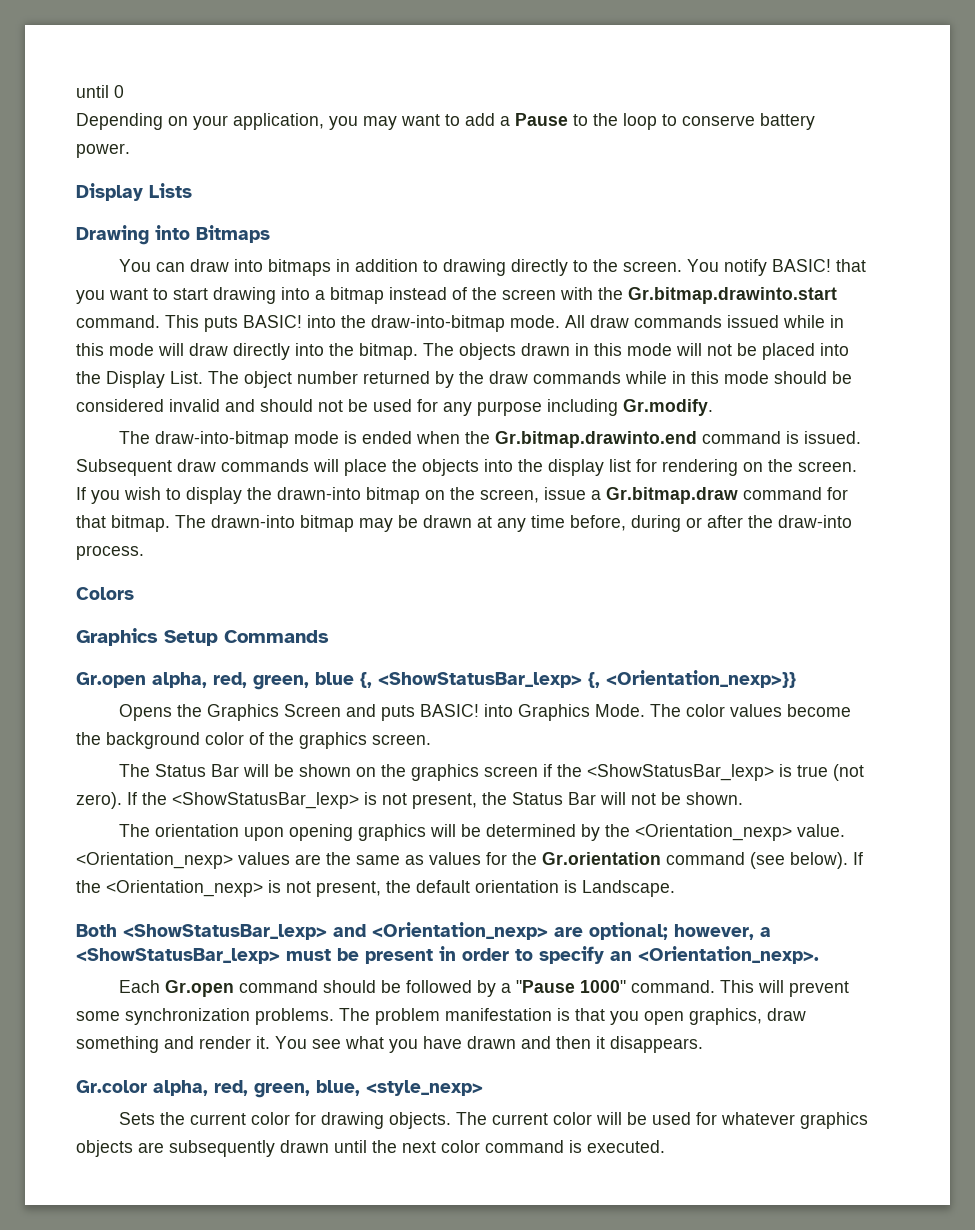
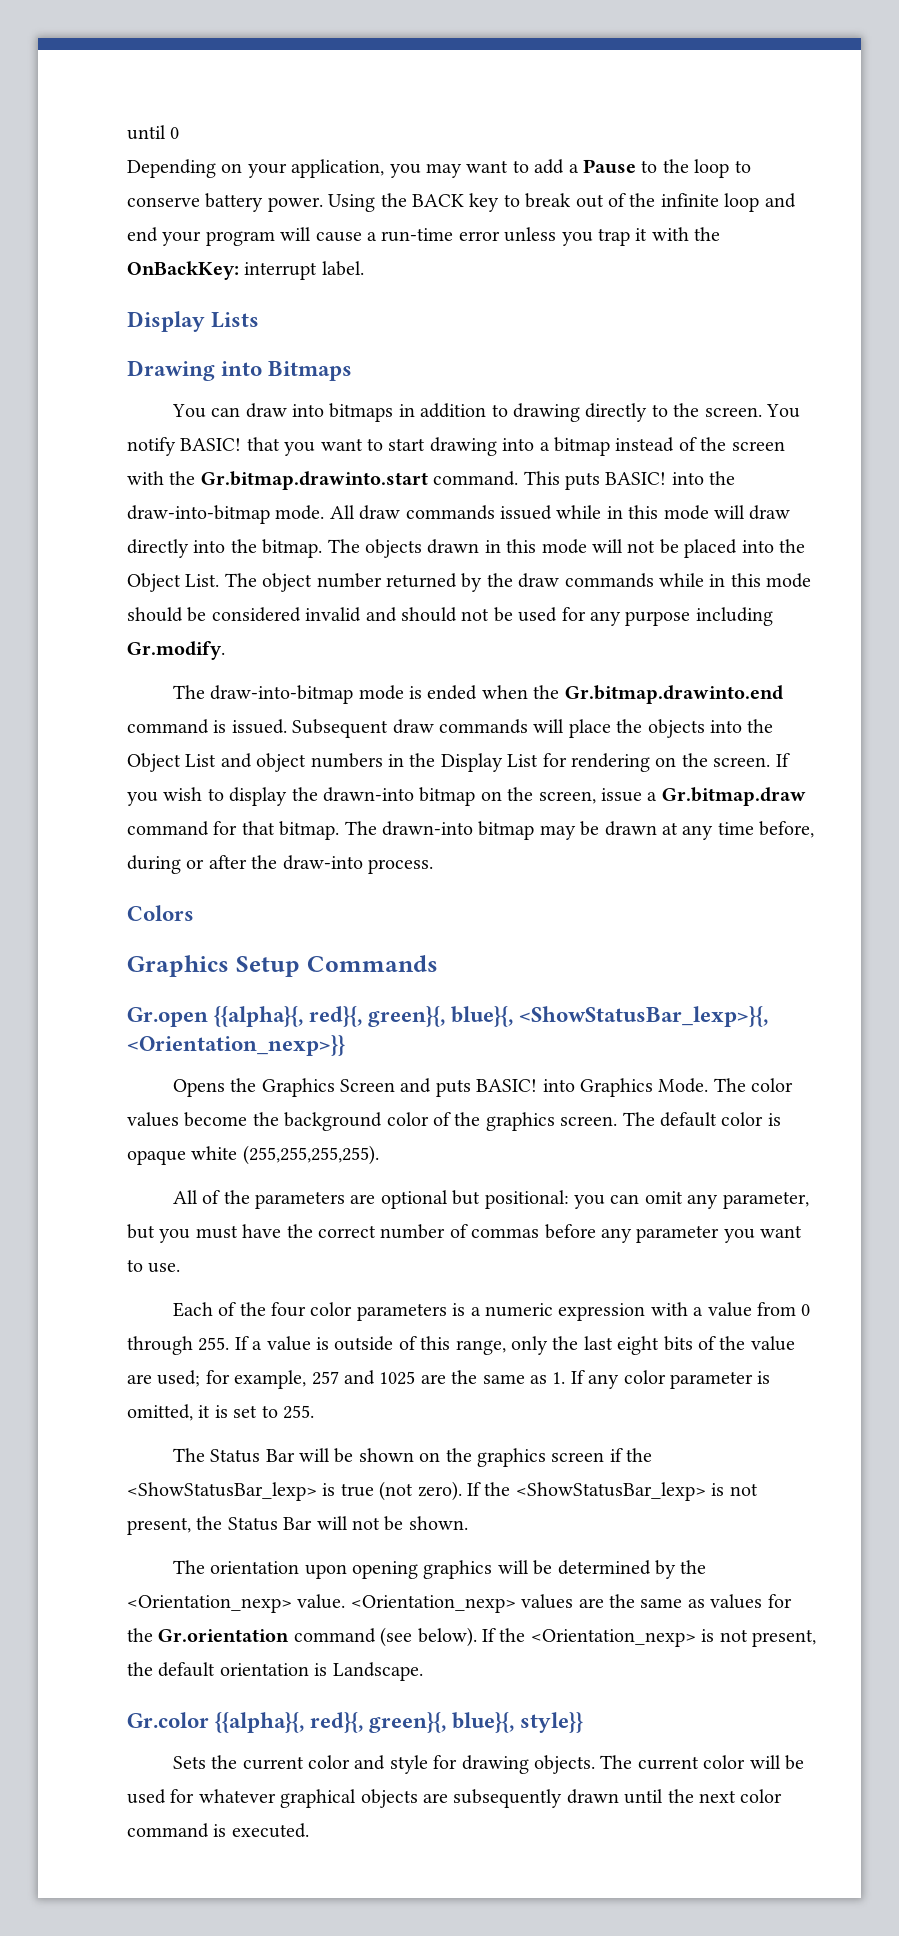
+ Using the BACK key to break out of the infinite loop and end your program will cause a run-time error unless you trap it with the OnBackKey: interrupt label.
- The objects drawn in this mode will not be placed into the Display List.
+ The objects drawn in this mode will not be placed into the Object List.
- Subsequent draw commands will place the objects into the display list for rendering on the screen.
+ Subsequent draw commands will place the objects into the Object List and object numbers in the Display List for rendering on the screen.
- Gr.open alpha, red, green, blue {, <ShowStatusBar_lexp> {, <Orientation_nexp>}}
+ Gr.open {{alpha}{, red}{, green}{, blue}{, <ShowStatusBar_lexp>}{, <Orientation_nexp>}}
+ The default color is opaque white (255,255,255,255).
+ All of the parameters are optional but positional: you can omit any parameter, but you must have the correct number of commas before any parameter you want to use.
+ Each of the four color parameters is a numeric expression with a value from 0 through 255. If a value is outside of this range, only the last eight bits of the value are used; for example, 257 and 1025 are the same as 1. If any color parameter is omitted, it is set to 255.
- Both <ShowStatusBar_lexp> and <Orientation_nexp> are optional; however, a <ShowStatusBar_lexp> must be present in order to specify an <Orientation_nexp>.
- Each Gr.open command should be followed by a "Pause 1000" command. This will prevent some synchronization problems. The problem manifestation is that you open graphics, draw something and render it. You see what you have drawn and then it disappears.
- Gr.color alpha, red, green, blue, <style_nexp>
+ Gr.color {{alpha}{, red}{, green}{, blue}{, style}}
- Sets the current color for drawing objects.
+ Sets the current color and style for drawing objects.
- The current color will be used for whatever graphics objects are subsequently drawn until the next color command is executed.
+ The current color will be used for whatever graphical objects are subsequently drawn until the next color command is executed.

